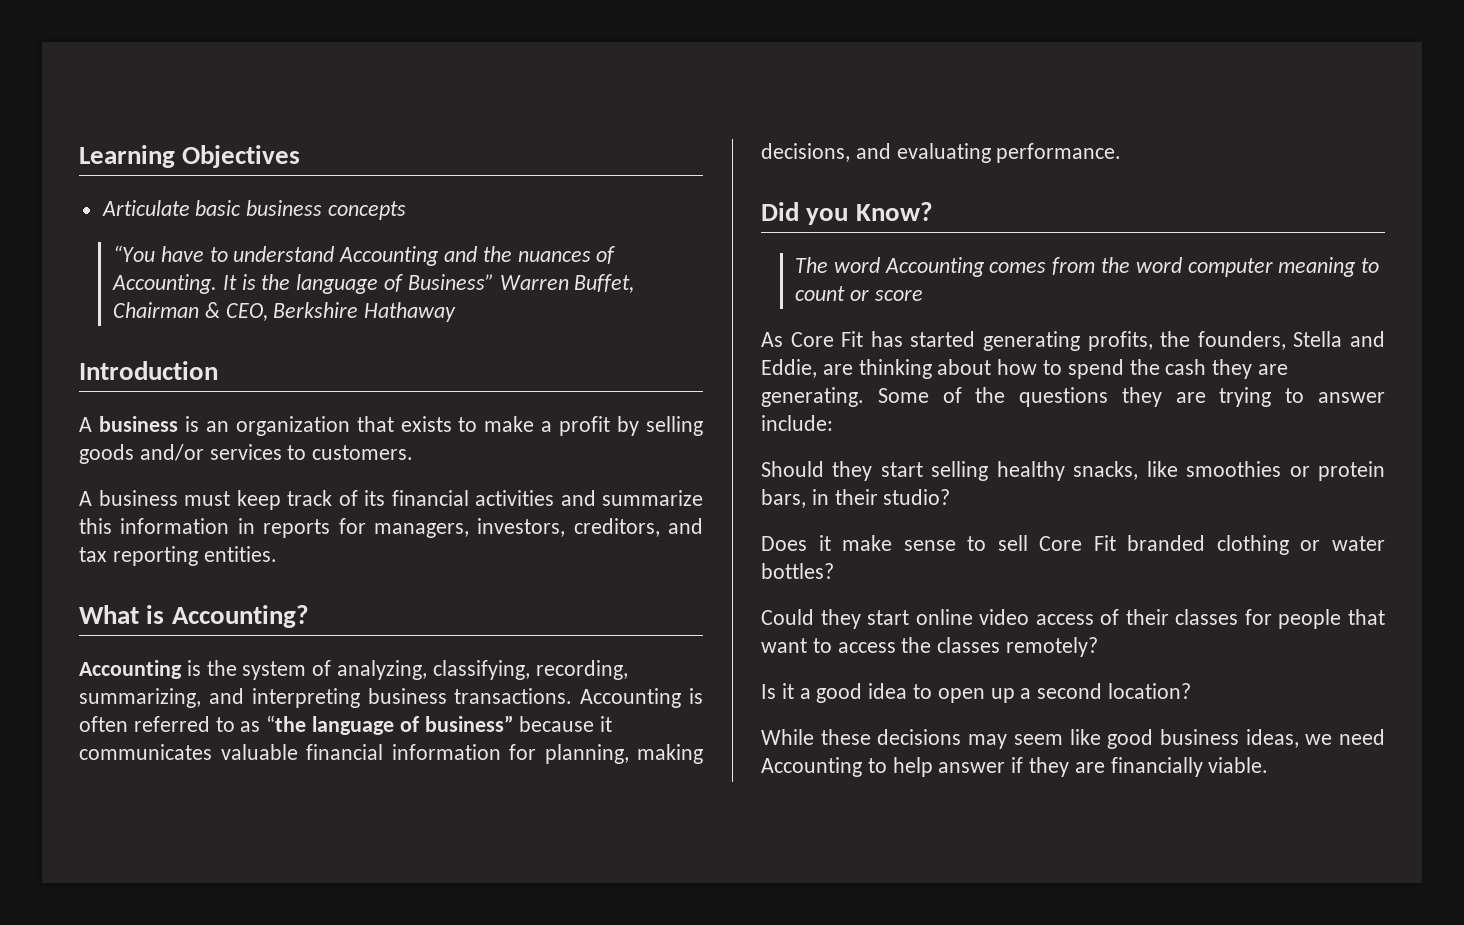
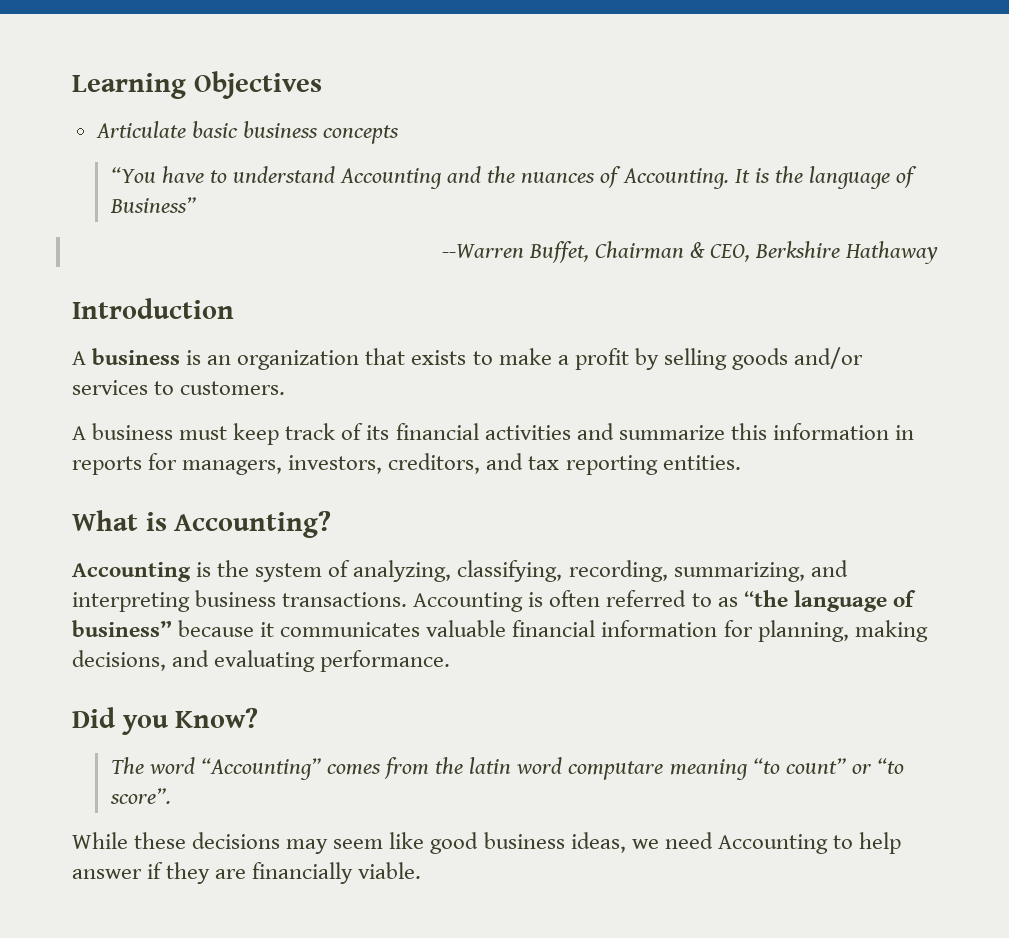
- It is the language of Business” Warren Buffet, Chairman & CEO, Berkshire Hathaway
+ It is the language of Business”
+ --Warren Buffet, Chairman & CEO, Berkshire Hathaway
- The word Accounting comes from the word computer meaning to count or score
- As Core Fit has started generating profits, the founders, Stella and Eddie, are thinking about how to spend the cash they are generating. Some of the questions they are trying to answer include:
- Should they start selling healthy snacks, like smoothies or protein bars, in their studio?
- Does it make sense to sell Core Fit branded clothing or water bottles?
- Could they start online video access of their classes for people that want to access the classes remotely?
- Is it a good idea to open up a second location?
+ The word “Accounting” comes from the latin word computare meaning “to count” or “to score”.

